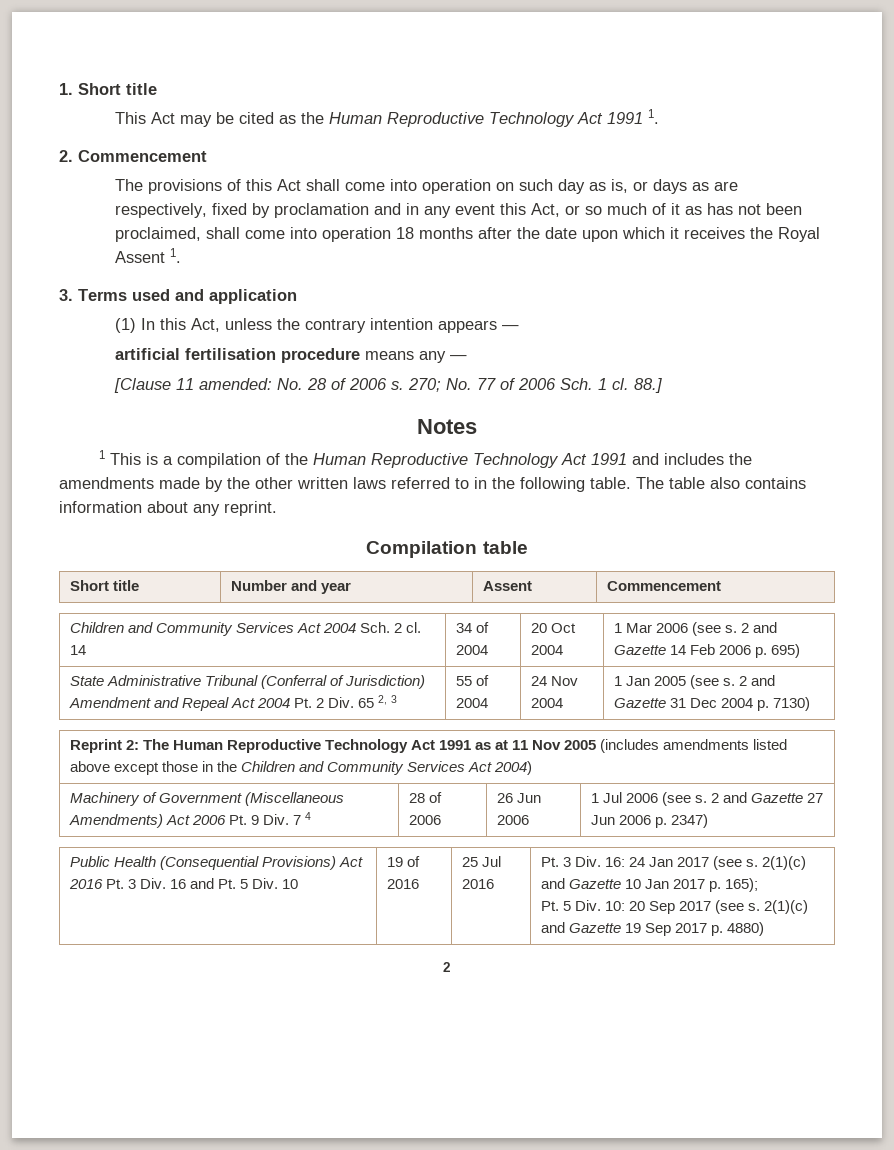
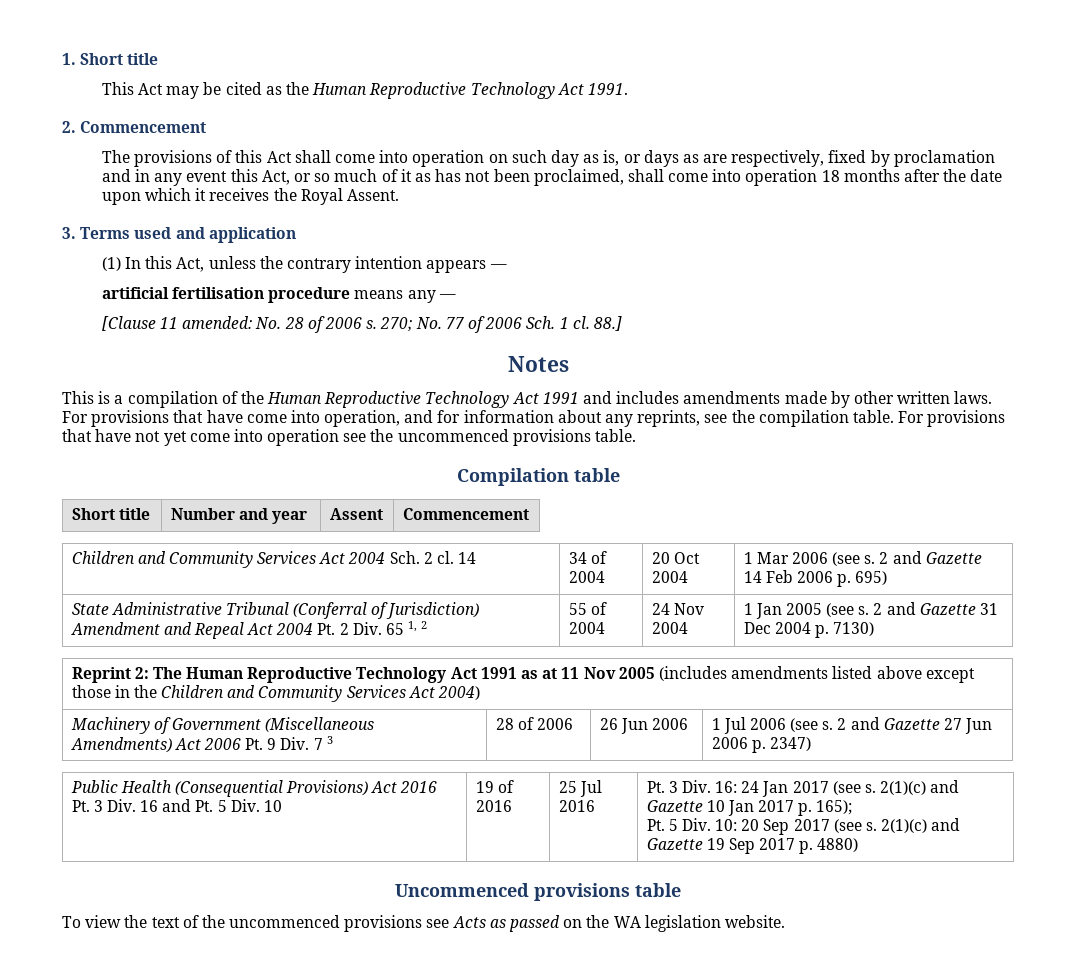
- This Act may be cited as the Human Reproductive Technology Act 1991 1.
+ This Act may be cited as the Human Reproductive Technology Act 1991.
- The provisions of this Act shall come into operation on such day as is, or days as are respectively, fixed by proclamation and in any event this Act, or so much of it as has not been proclaimed, shall come into operation 18 months after the date upon which it receives the Royal Assent 1.
+ The provisions of this Act shall come into operation on such day as is, or days as are respectively, fixed by proclamation and in any event this Act, or so much of it as has not been proclaimed, shall come into operation 18 months after the date upon which it receives the Royal Assent.
- 1 This is a compilation of the Human Reproductive Technology Act 1991 and includes the amendments made by the other written laws referred to in the following table. The table also contains information about any reprint.
+ This is a compilation of the Human Reproductive Technology Act 1991 and includes amendments made by other written laws. For provisions that have come into operation, and for information about any reprints, see the compilation table. For provisions that have not yet come into operation see the uncommenced provisions table.
- State Administrative Tribunal (Conferral of Jurisdiction) Amendment and Repeal Act 2004 Pt. 2 Div. 65 2, 3 | 55 of 2004 | 24 Nov 2004 | 1 Jan 2005 (see s. 2 and Gazette 31 Dec 2004 p. 7130)
+ State Administrative Tribunal (Conferral of Jurisdiction) Amendment and Repeal Act 2004 Pt. 2 Div. 65 1, 2 | 55 of 2004 | 24 Nov 2004 | 1 Jan 2005 (see s. 2 and Gazette 31 Dec 2004 p. 7130)
- Machinery of Government (Miscellaneous Amendments) Act 2006 Pt. 9 Div. 7 4 | 28 of 2006 | 26 Jun 2006 | 1 Jul 2006 (see s. 2 and Gazette 27 Jun 2006 p. 2347)
+ Machinery of Government (Miscellaneous Amendments) Act 2006 Pt. 9 Div. 7 3 | 28 of 2006 | 26 Jun 2006 | 1 Jul 2006 (see s. 2 and Gazette 27 Jun 2006 p. 2347)
  2(1)(c) and Gazette 19 Sep 2017 p. 4880)
- 2
+ Uncommenced provisions table
+ To view the text of the uncommenced provisions see Acts as passed on the WA legislation website.

